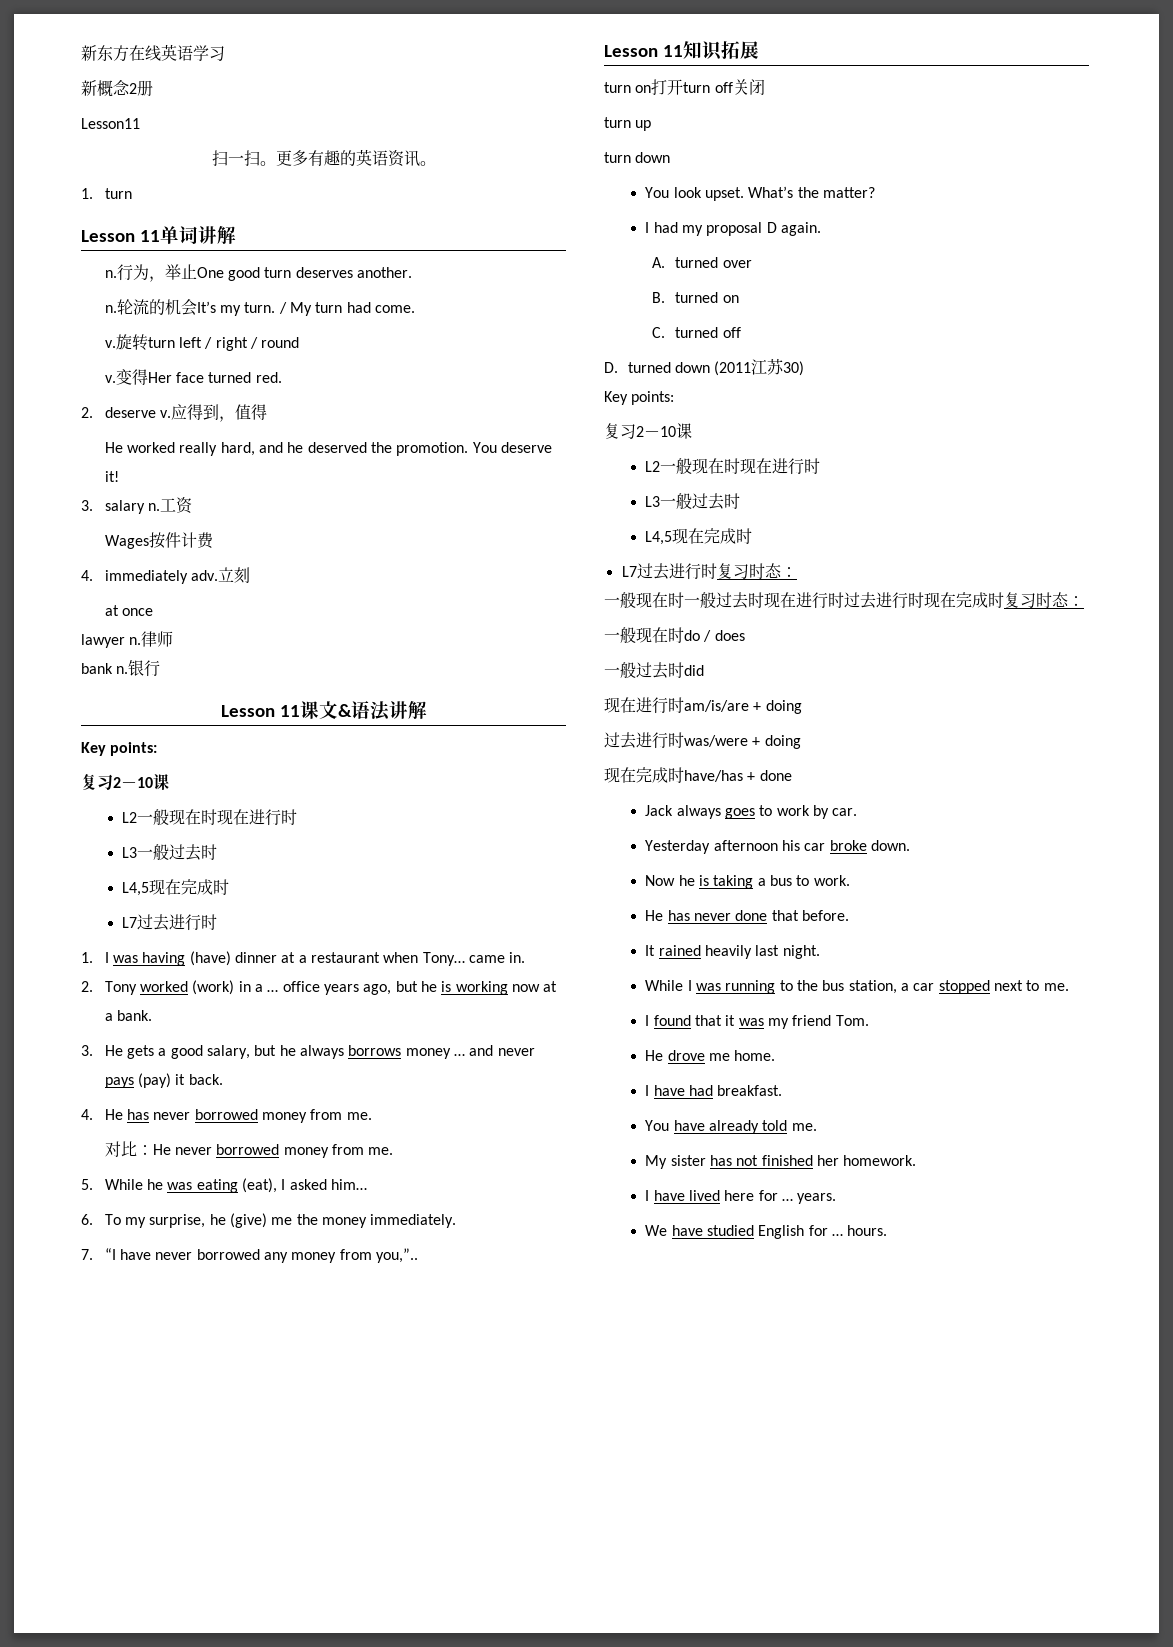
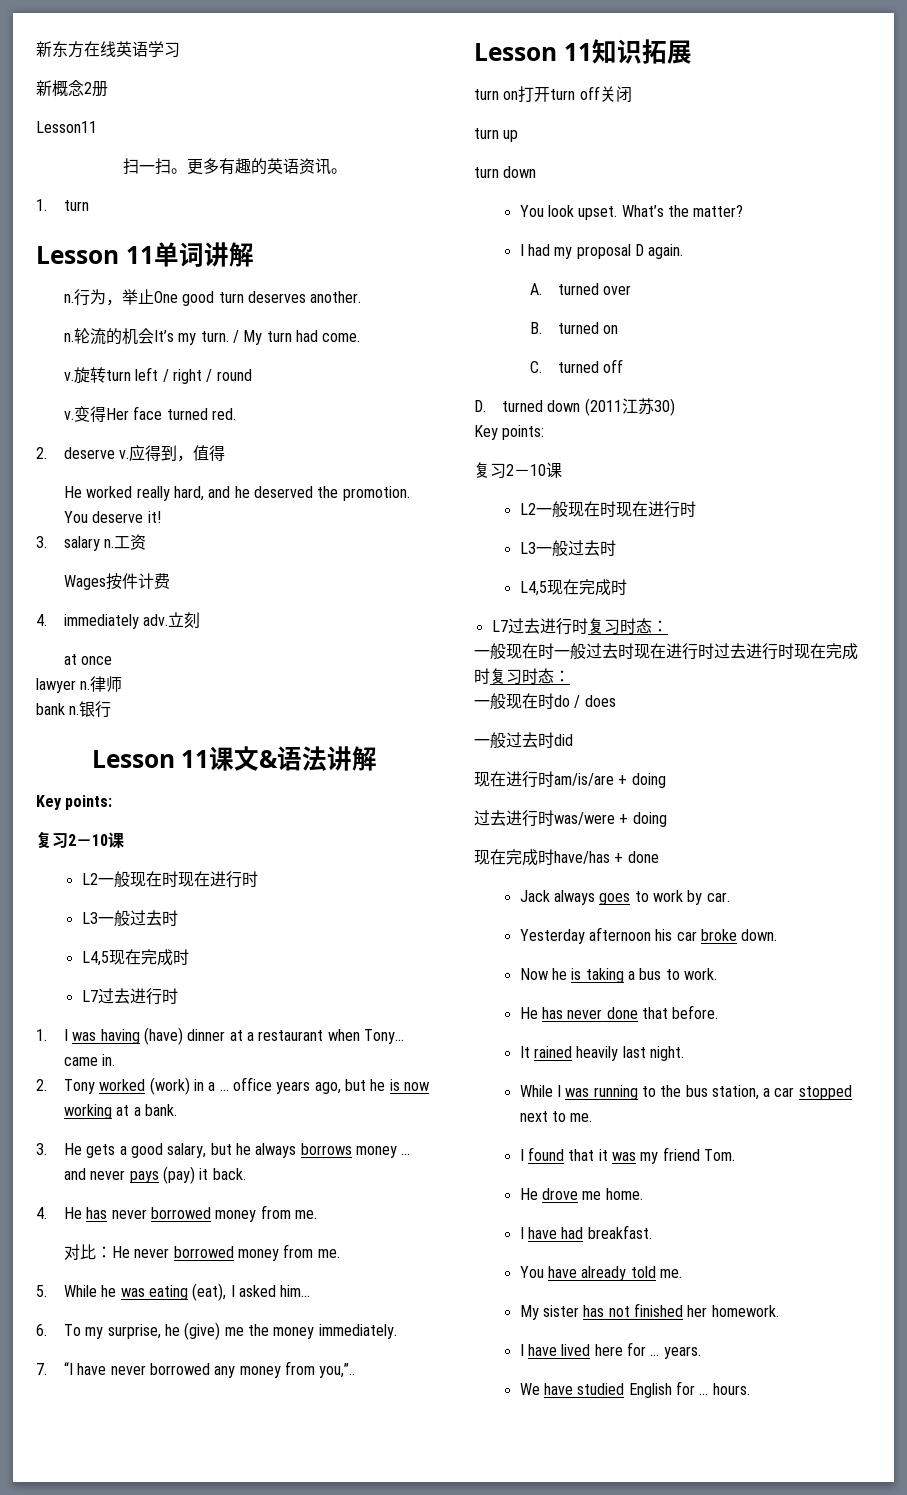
- 2. Tony worked (work) in a … office years ago, but he is working now at a bank.
+ 2. Tony worked (work) in a … office years ago, but he is now working at a bank.

